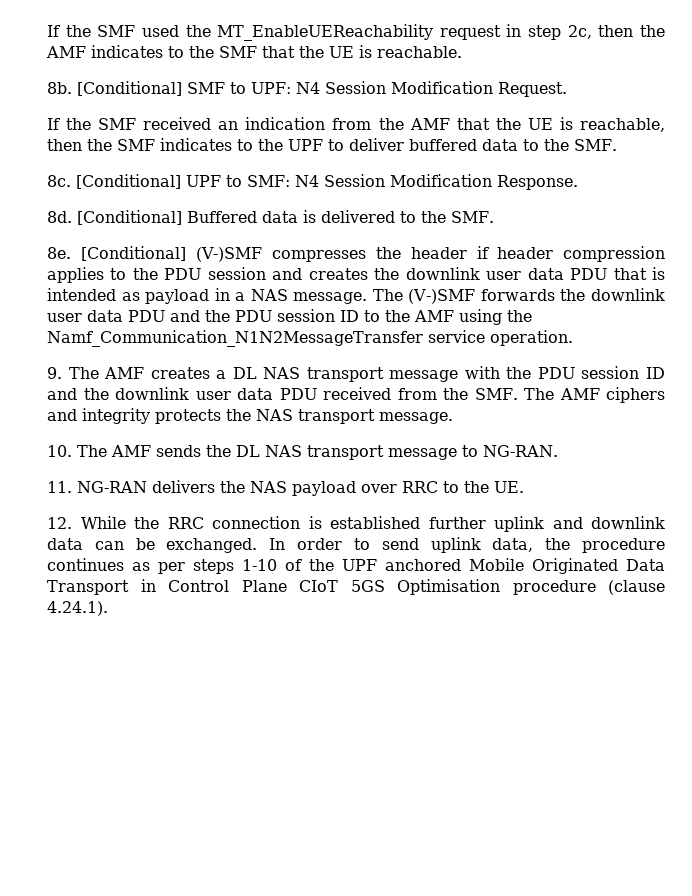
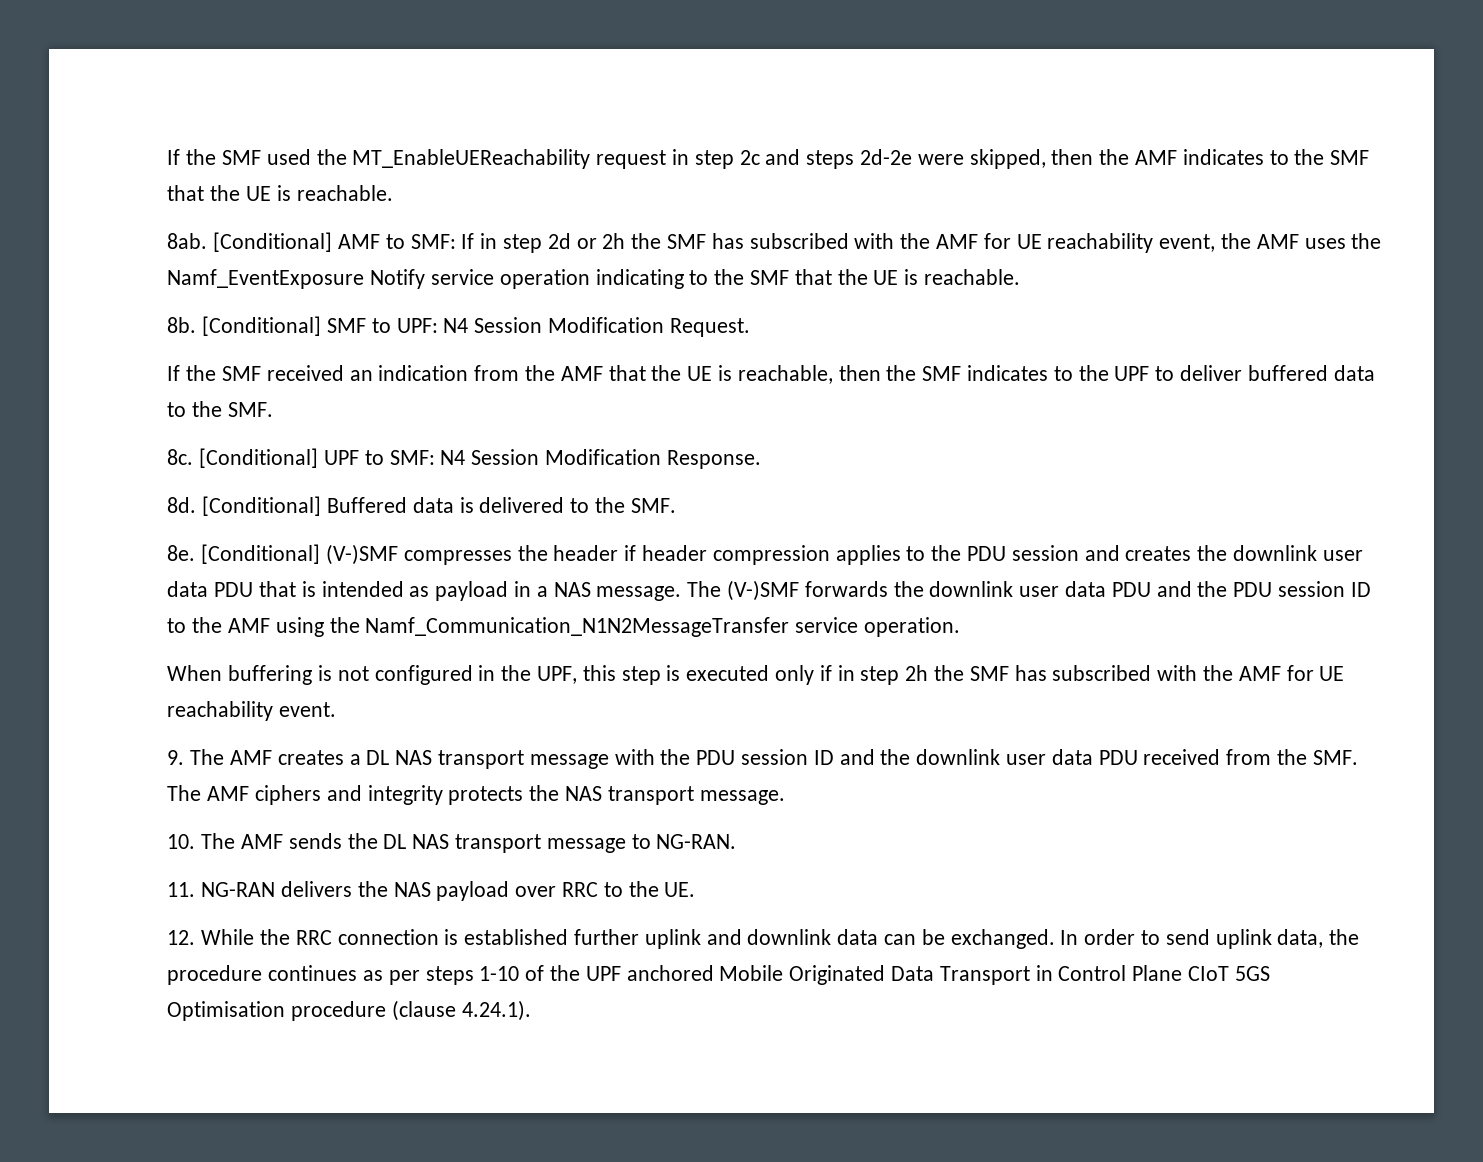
- If the SMF used the MT_EnableUEReachability request in step 2c, then the AMF indicates to the SMF that the UE is reachable.
+ If the SMF used the MT_EnableUEReachability request in step 2c and steps 2d-2e were skipped, then the AMF indicates to the SMF that the UE is reachable.
+ 8ab. [Conditional] AMF to SMF: If in step 2d or 2h the SMF has subscribed with the AMF for UE reachability event, the AMF uses the Namf_EventExposure Notify service operation indicating to the SMF that the UE is reachable.
+ When buffering is not configured in the UPF, this step is executed only if in step 2h the SMF has subscribed with the AMF for UE reachability event.

